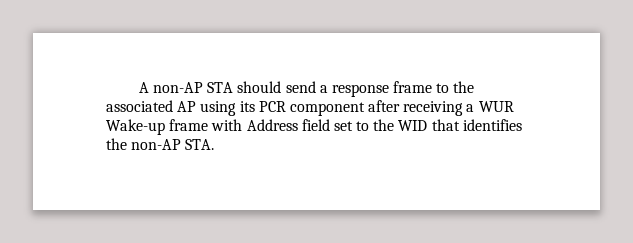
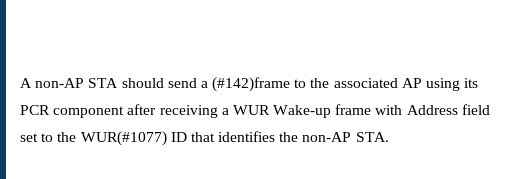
- A non-AP STA should send a response frame to the associated AP using its PCR component after receiving a WUR Wake-up frame with Address field set to the WID that identifies the non-AP STA.
+ A non-AP STA should send a (#142)frame to the associated AP using its PCR component after receiving a WUR Wake-up frame with Address field set to the WUR(#1077) ID that identifies the non-AP STA.

